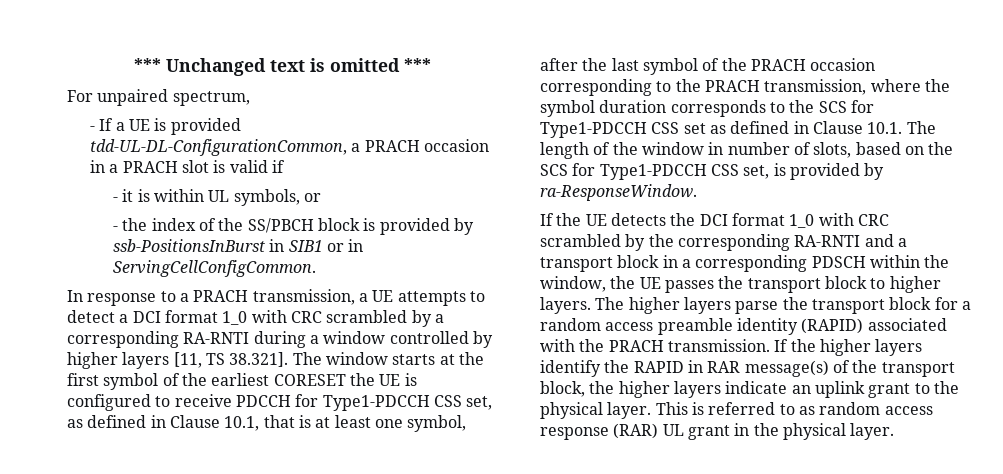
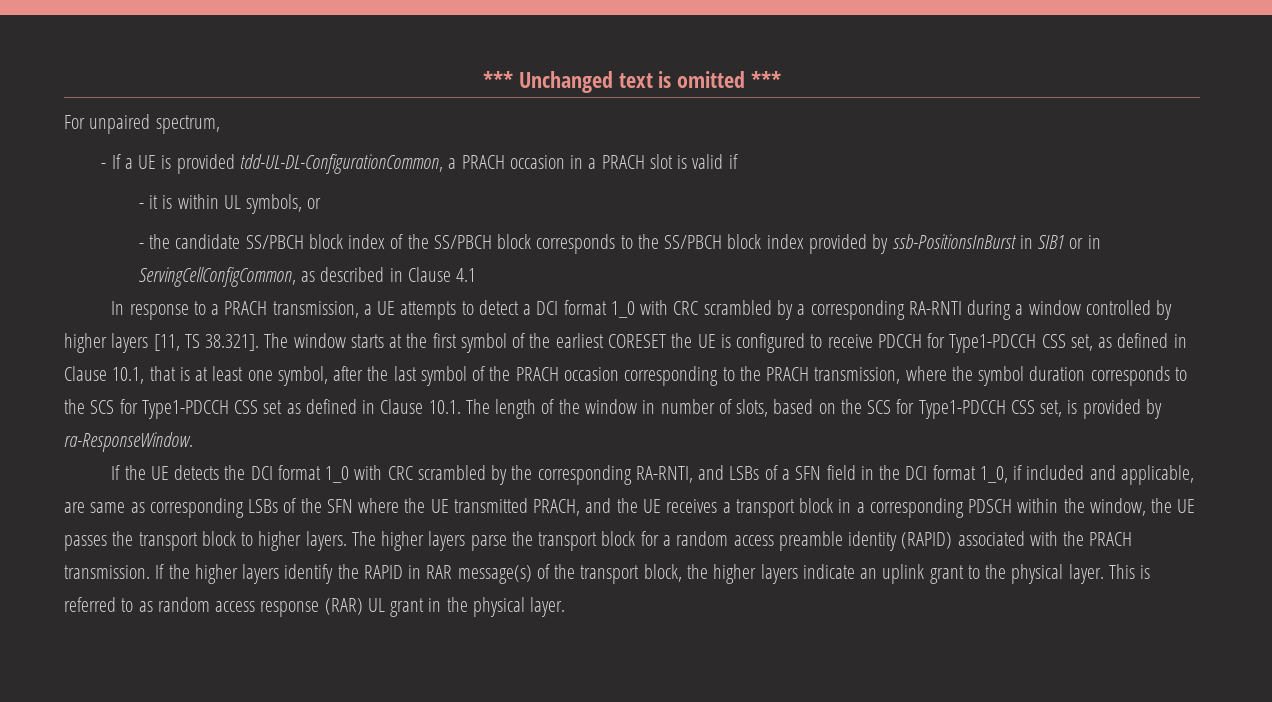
- - the index of the SS/PBCH block is provided by ssb-PositionsInBurst in SIB1 or in ServingCellConfigCommon.
+ - the candidate SS/PBCH block index of the SS/PBCH block corresponds to the SS/PBCH block index provided by ssb-PositionsInBurst in SIB1 or in ServingCellConfigCommon, as described in Clause 4.1
- If the UE detects the DCI format 1_0 with CRC scrambled by the corresponding RA-RNTI and a transport block in a corresponding PDSCH within the window, the UE passes the transport block to higher layers.
+ If the UE detects the DCI format 1_0 with CRC scrambled by the corresponding RA-RNTI, and LSBs of a SFN field in the DCI format 1_0, if included and applicable, are same as corresponding LSBs of the SFN where the UE transmitted PRACH, and the UE receives a transport block in a corresponding PDSCH within the window, the UE passes the transport block to higher layers.

